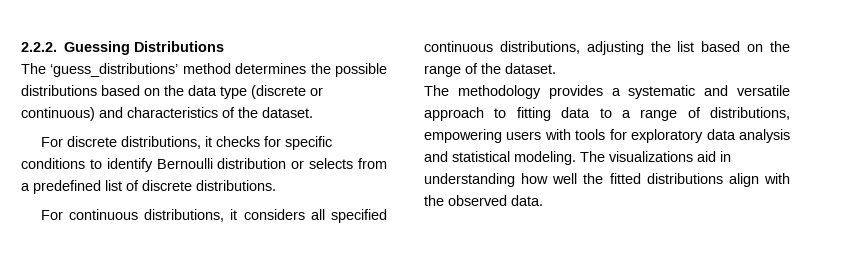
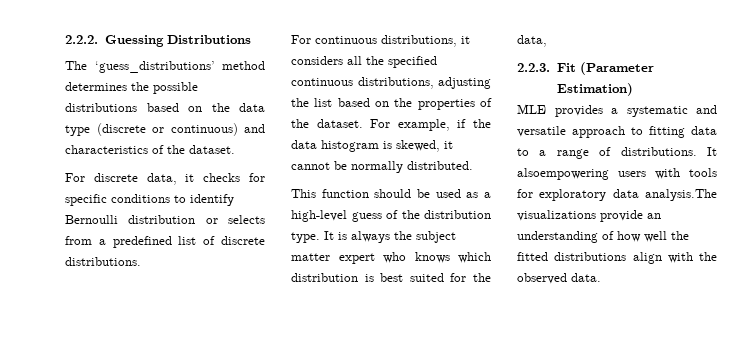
- For discrete distributions, it checks for specific conditions to identify Bernoulli distribution or selects from a predefined list of discrete distributions.
+ For discrete data, it checks for specific conditions to identify Bernoulli distribution or selects from a predefined list of discrete distributions.
- For continuous distributions, it considers all specified continuous distributions, adjusting the list based on the range of the dataset.
- The methodology provides a systematic and versatile approach to fitting data to a range of distributions, empowering users with tools for exploratory data analysis and statistical modeling. The visualizations aid in understanding how well the fitted distributions align with the observed data.
+ For continuous distributions, it considers all the specified continuous distributions, adjusting the list based on the properties of the dataset. For example, if the data histogram is skewed, it cannot be normally distributed.
+ This function should be used as a high-level guess of the distribution type. It is always the subject matter expert who knows which distribution is best suited for the data,
+ 2.2.3. Fit (Parameter Estimation)
+ MLE provides a systematic and versatile approach to fitting data to a range of distributions. It alsoempowering users with tools for exploratory data analysis.The visualizations provide an understanding of how well the fitted distributions align with the observed data.

